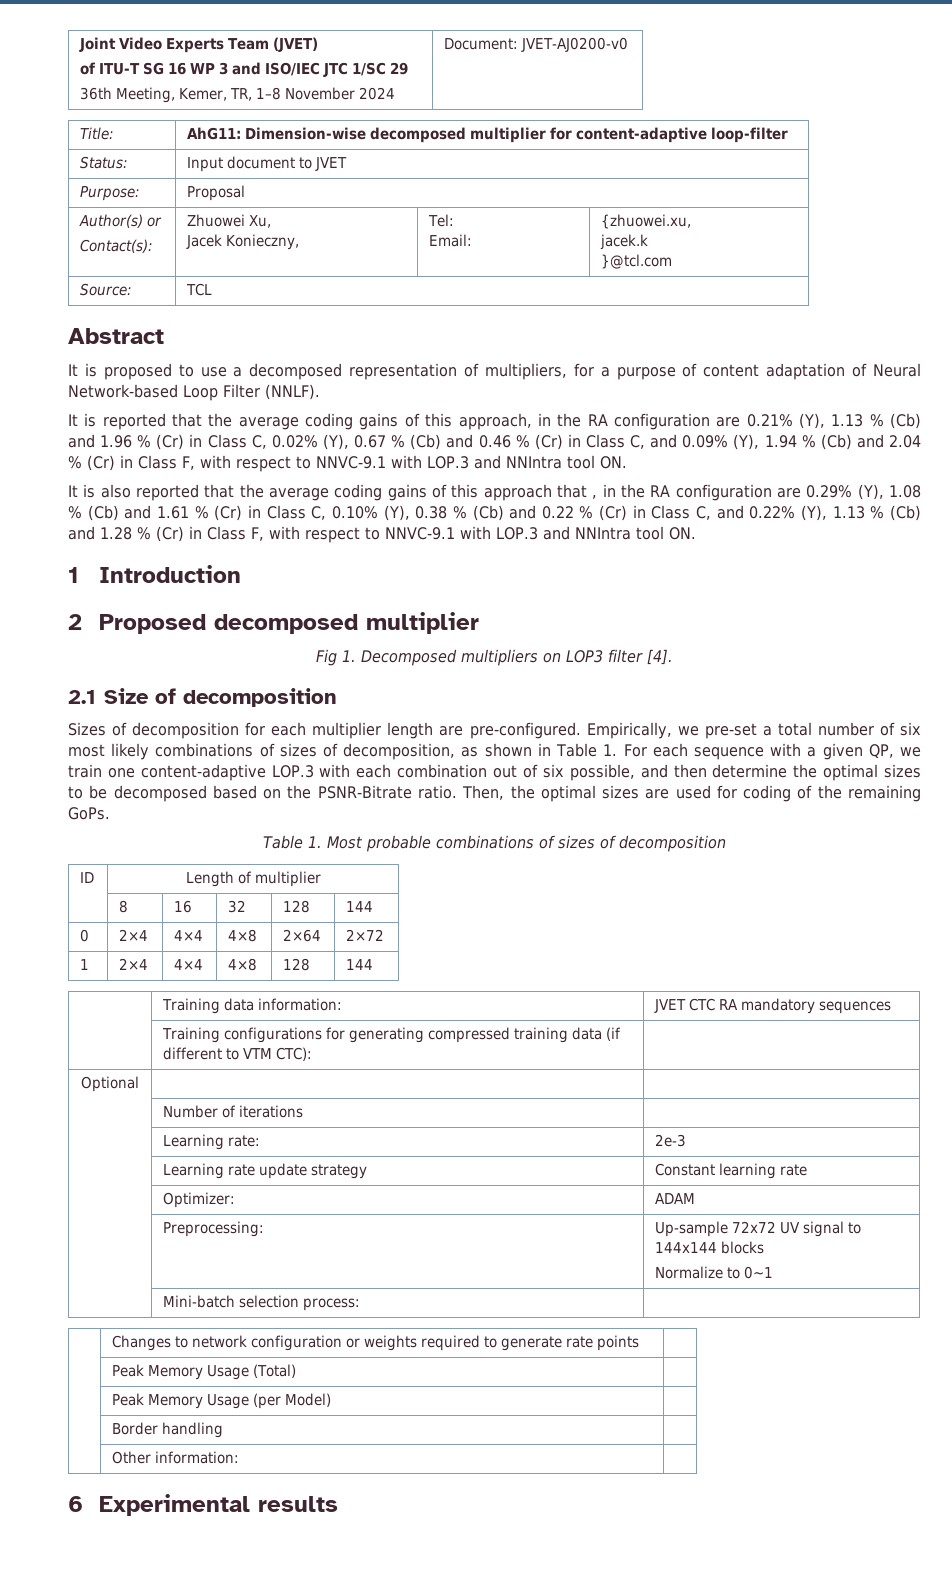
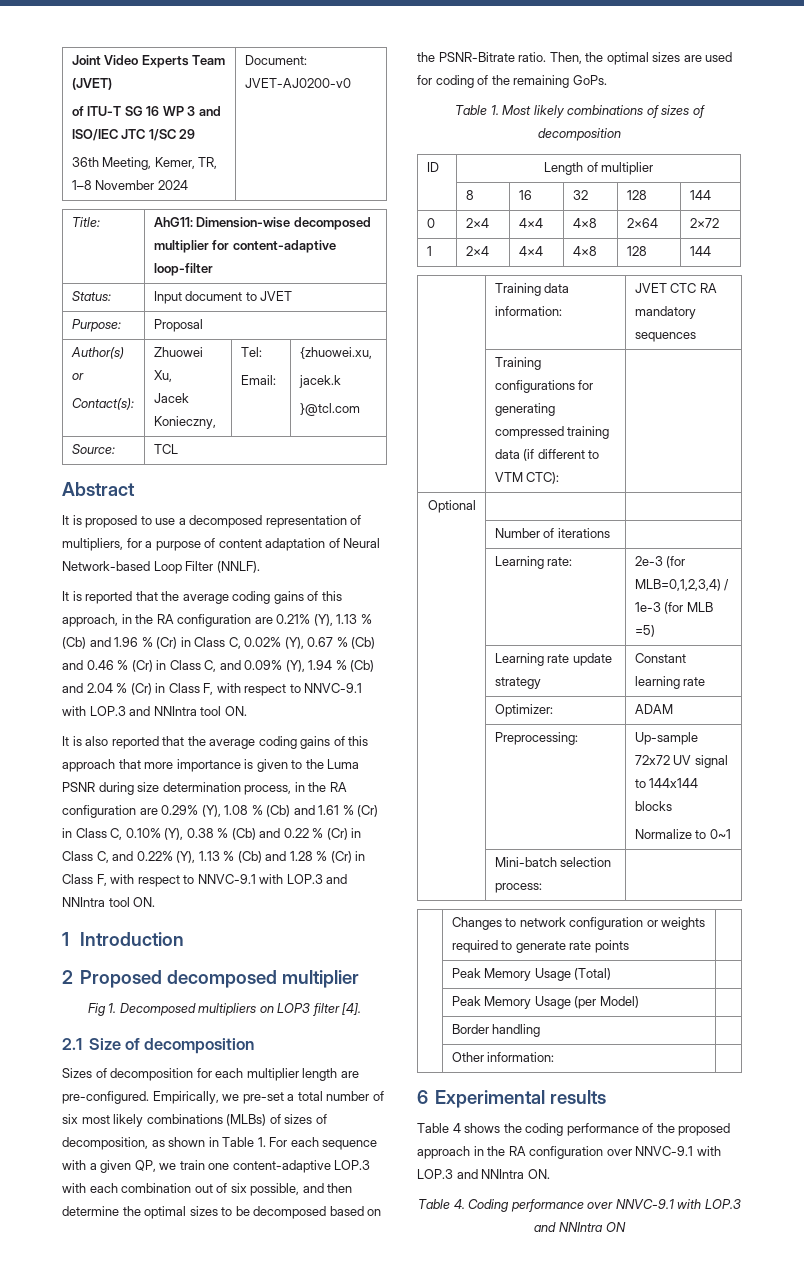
- It is also reported that the average coding gains of this approach that , in the RA configuration are 0.29% (Y), 1.08 % (Cb) and 1.61 % (Cr) in Class C, 0.10% (Y), 0.38 % (Cb) and 0.22 % (Cr) in Class C, and 0.22% (Y), 1.13 % (Cb) and 1.28 % (Cr) in Class F, with respect to NNVC-9.1 with LOP.3 and NNIntra tool ON.
+ It is also reported that the average coding gains of this approach that more importance is given to the Luma PSNR during size determination process, in the RA configuration are 0.29% (Y), 1.08 % (Cb) and 1.61 % (Cr) in Class C, 0.10% (Y), 0.38 % (Cb) and 0.22 % (Cr) in Class C, and 0.22% (Y), 1.13 % (Cb) and 1.28 % (Cr) in Class F, with respect to NNVC-9.1 with LOP.3 and NNIntra tool ON.
- Empirically, we pre-set a total number of six most likely combinations of sizes of decomposition, as shown in Table 1. For each sequence with a given QP, we train one content-adaptive LOP.3 with each combination out of six possible, and then determine the optimal sizes to be decomposed based on the PSNR-Bitrate ratio.
+ Empirically, we pre-set a total number of six most likely combinations (MLBs) of sizes of decomposition, as shown in Table 1. For each sequence with a given QP, we train one content-adaptive LOP.3 with each combination out of six possible, and then determine the optimal sizes to be decomposed based on the PSNR-Bitrate ratio.
- Table 1. Most probable combinations of sizes of decomposition
+ Table 1. Most likely combinations of sizes of decomposition
- | Learning rate: | 2e-3
+ | Learning rate: | 2e-3 (for MLB=0,1,2,3,4) / 1e-3 (for MLB =5)
+ Table 4 shows the coding performance of the proposed approach in the RA configuration over NNVC-9.1 with LOP.3 and NNIntra ON.
+ Table 4. Coding performance over NNVC-9.1 with LOP.3 and NNIntra ON

